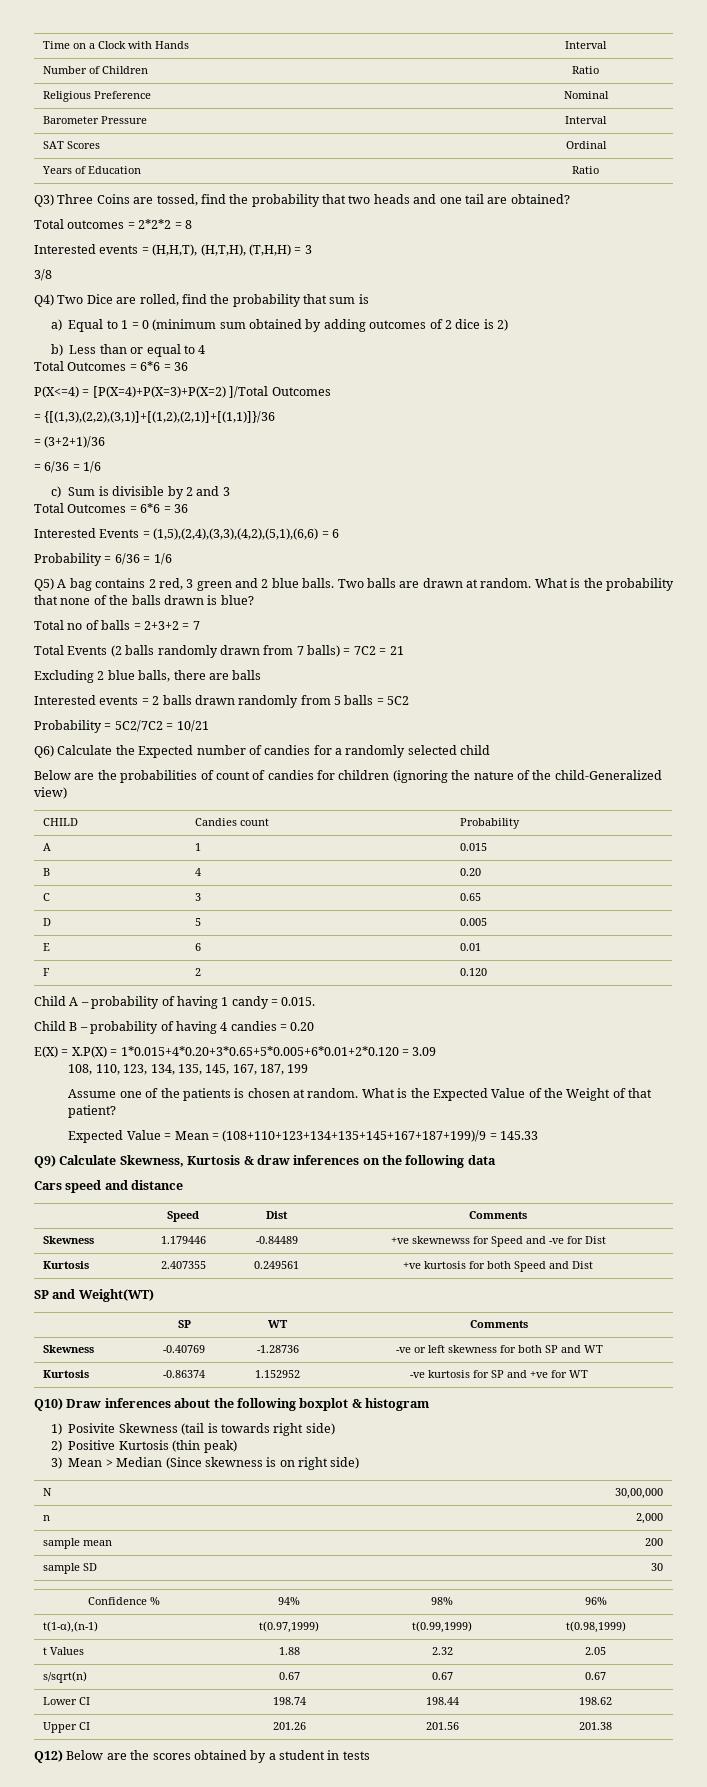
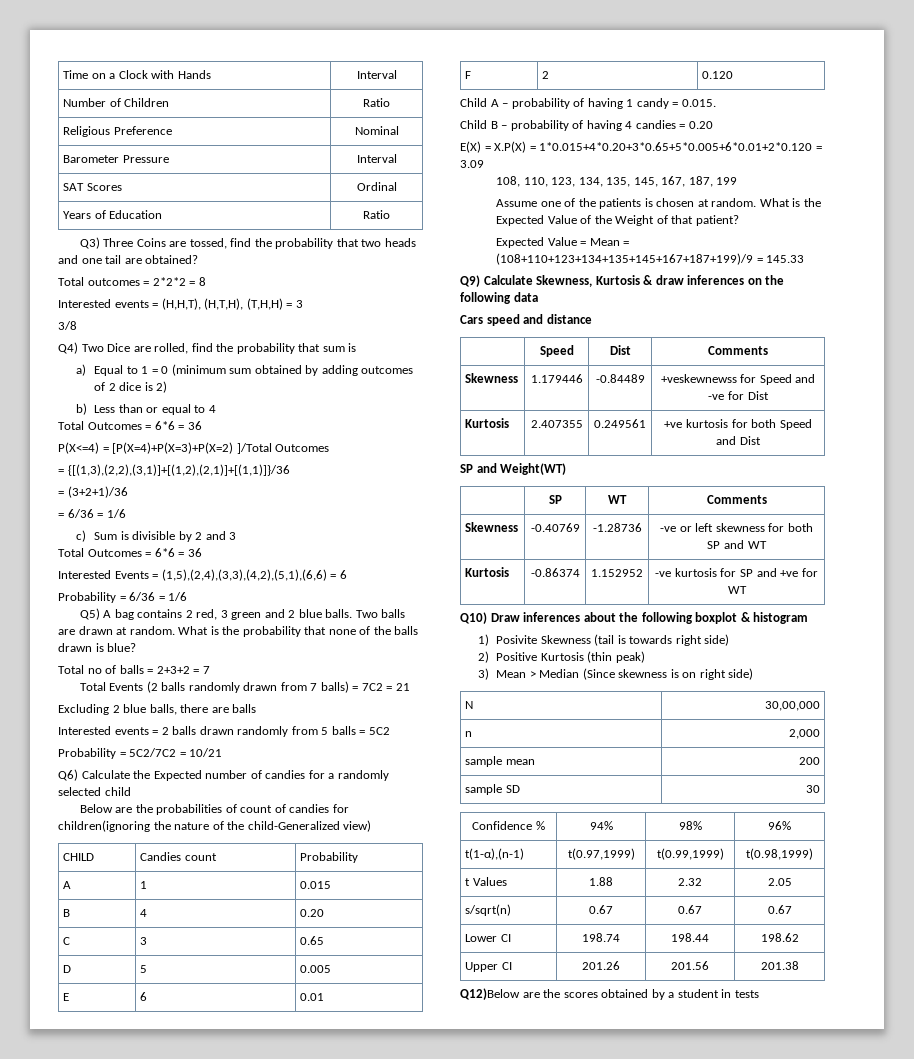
- Below are the probabilities of count of candies for children (ignoring the nature of the child-Generalized view)
+ Below are the probabilities of count of candies for children(ignoring the nature of the child-Generalized view)
- Skewness | 1.179446 | -0.84489 | +ve skewnewss for Speed and -ve for Dist
+ Skewness | 1.179446 | -0.84489 | +veskewnewss for Speed and -ve for Dist
- Q12) Below are the scores obtained by a student in tests
+ Q12)Below are the scores obtained by a student in tests

